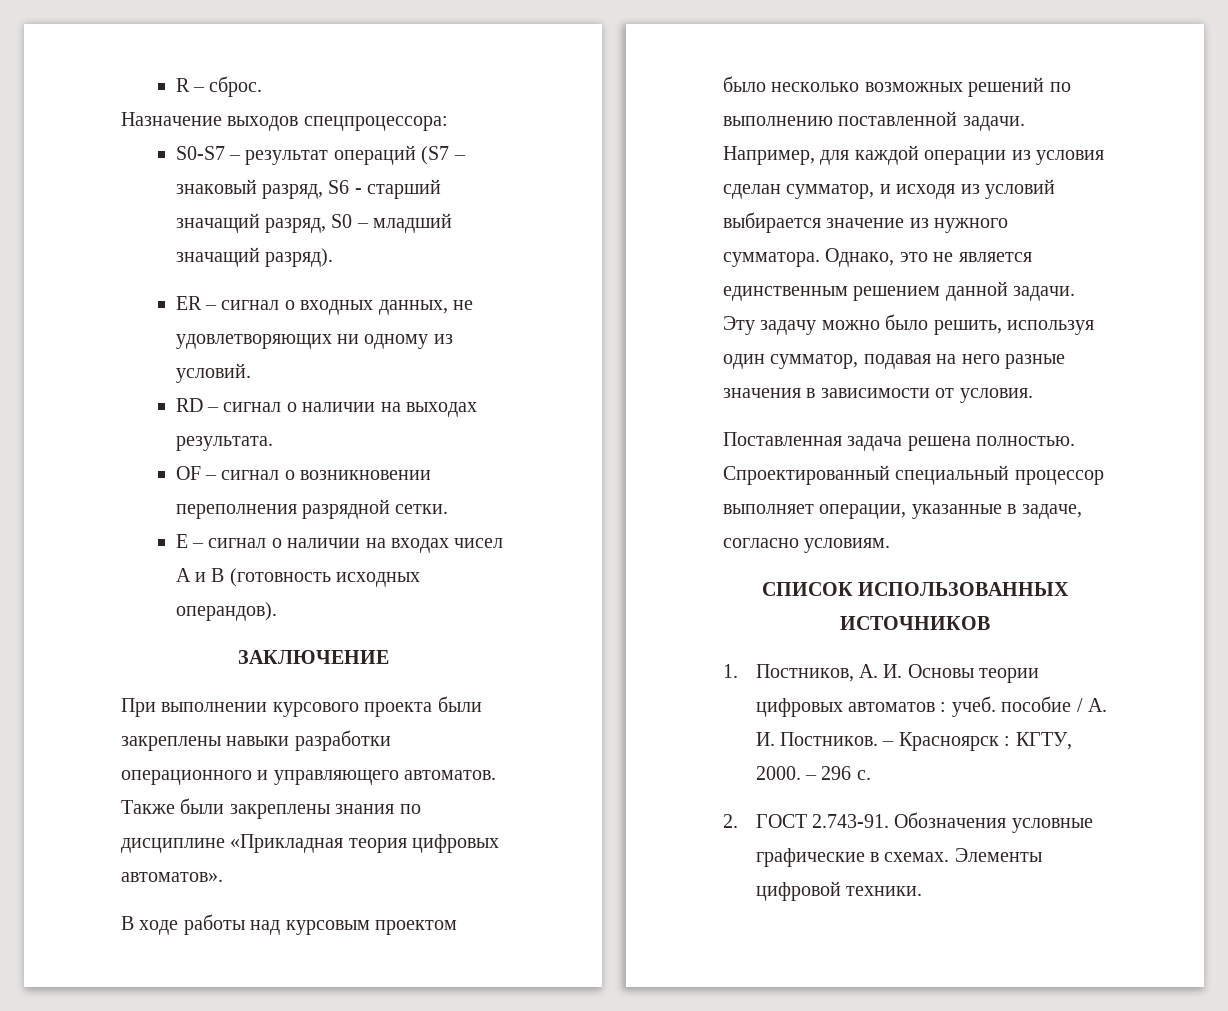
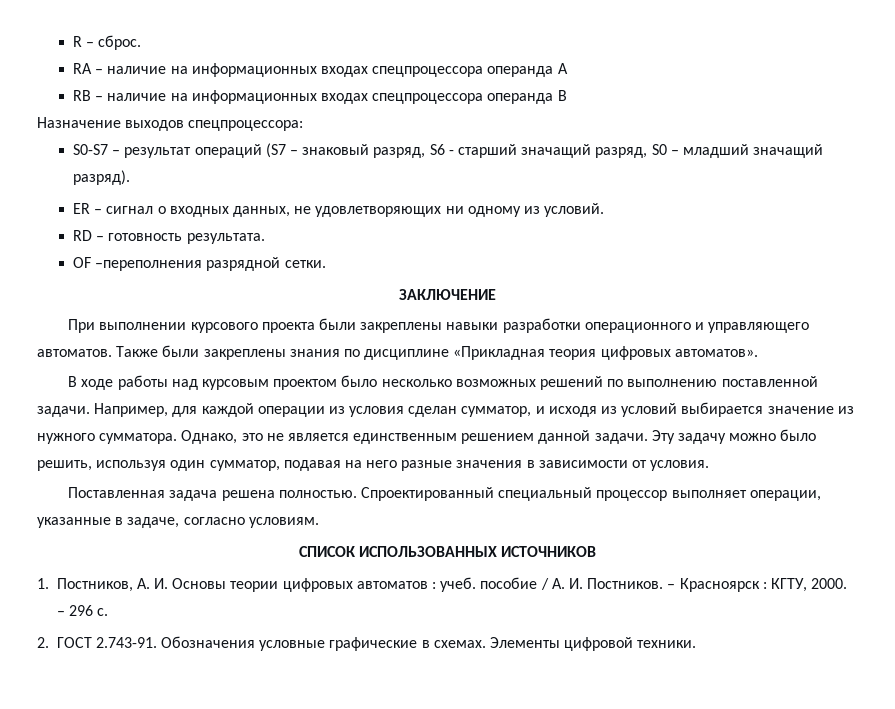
+ RA – наличие на информационных входах спецпроцессора операнда А
+ RB – наличие на информационных входах спецпроцессора операнда B
- RD – сигнал о наличии на выходах результата.
- OF – сигнал о возникновении переполнения разрядной сетки.
- E – сигнал о наличии на входах чисел А и В (готовность исходных операндов).
+ RD – готовность результата.
+ OF –переполнения разрядной сетки.

